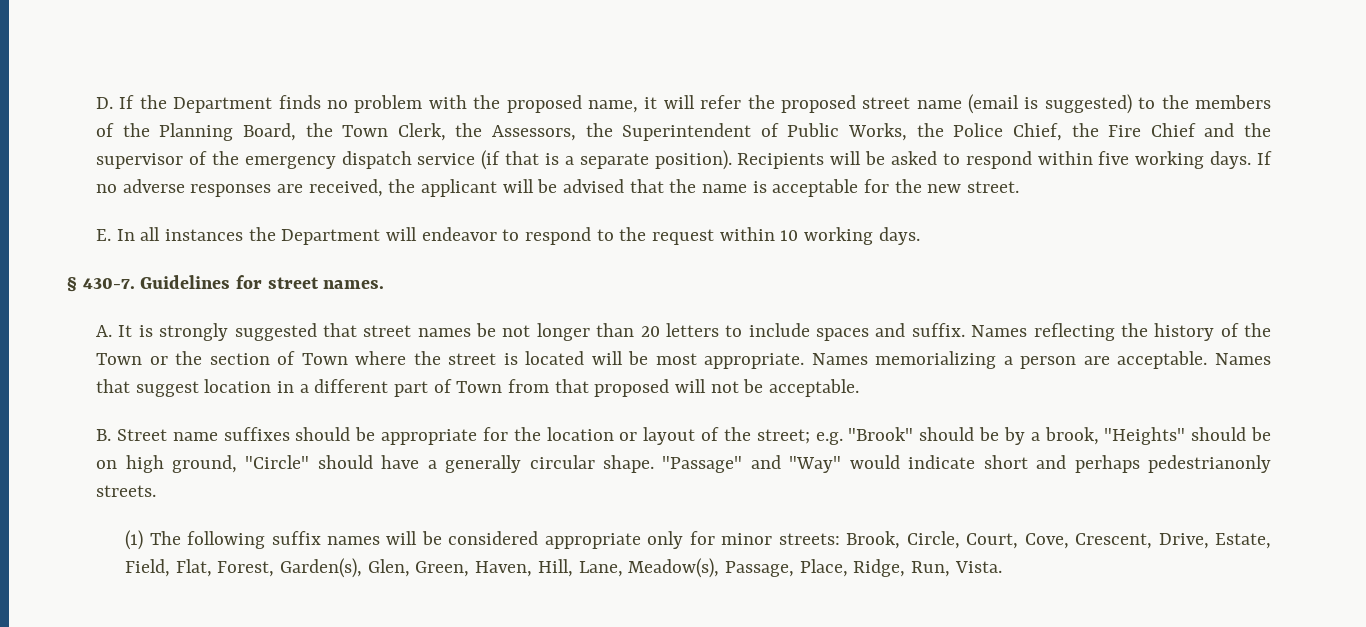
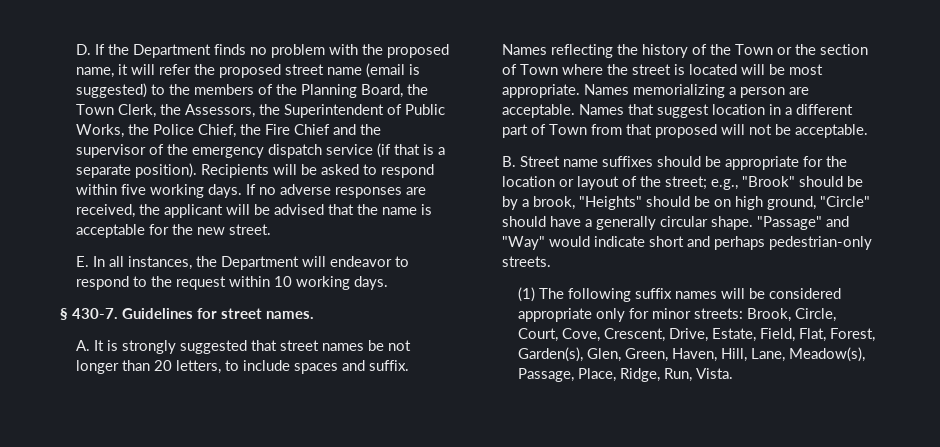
- E. In all instances the Department will endeavor to respond to the request within 10 working days.
+ E. In all instances, the Department will endeavor to respond to the request within 10 working days.
- A. It is strongly suggested that street names be not longer than 20 letters to include spaces and suffix.
+ A. It is strongly suggested that street names be not longer than 20 letters, to include spaces and suffix.
- B. Street name suffixes should be appropriate for the location or layout of the street; e.g. "Brook" should be by a brook, "Heights" should be on high ground, "Circle" should have a generally circular shape.
+ B. Street name suffixes should be appropriate for the location or layout of the street; e.g., "Brook" should be by a brook, "Heights" should be on high ground, "Circle" should have a generally circular shape.
- "Passage" and "Way" would indicate short and perhaps pedestrianonly streets.
+ "Passage" and "Way" would indicate short and perhaps pedestrian-only streets.

